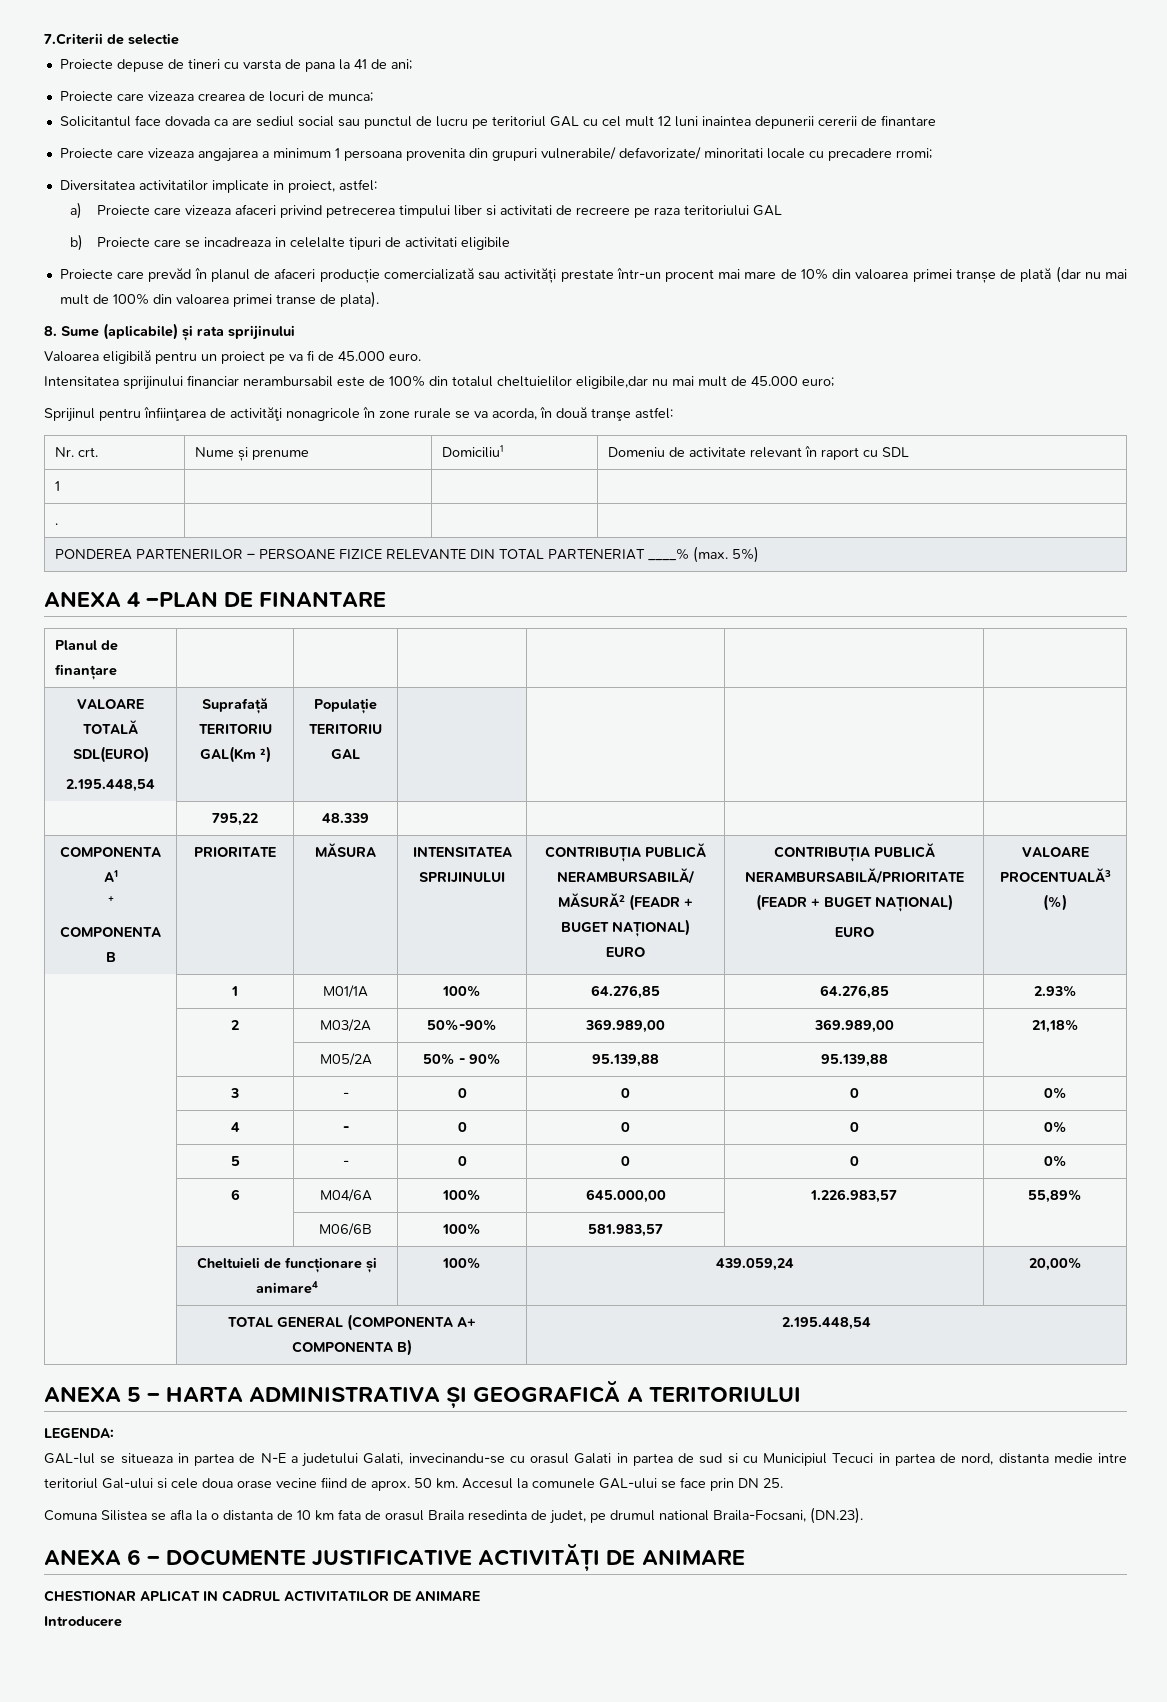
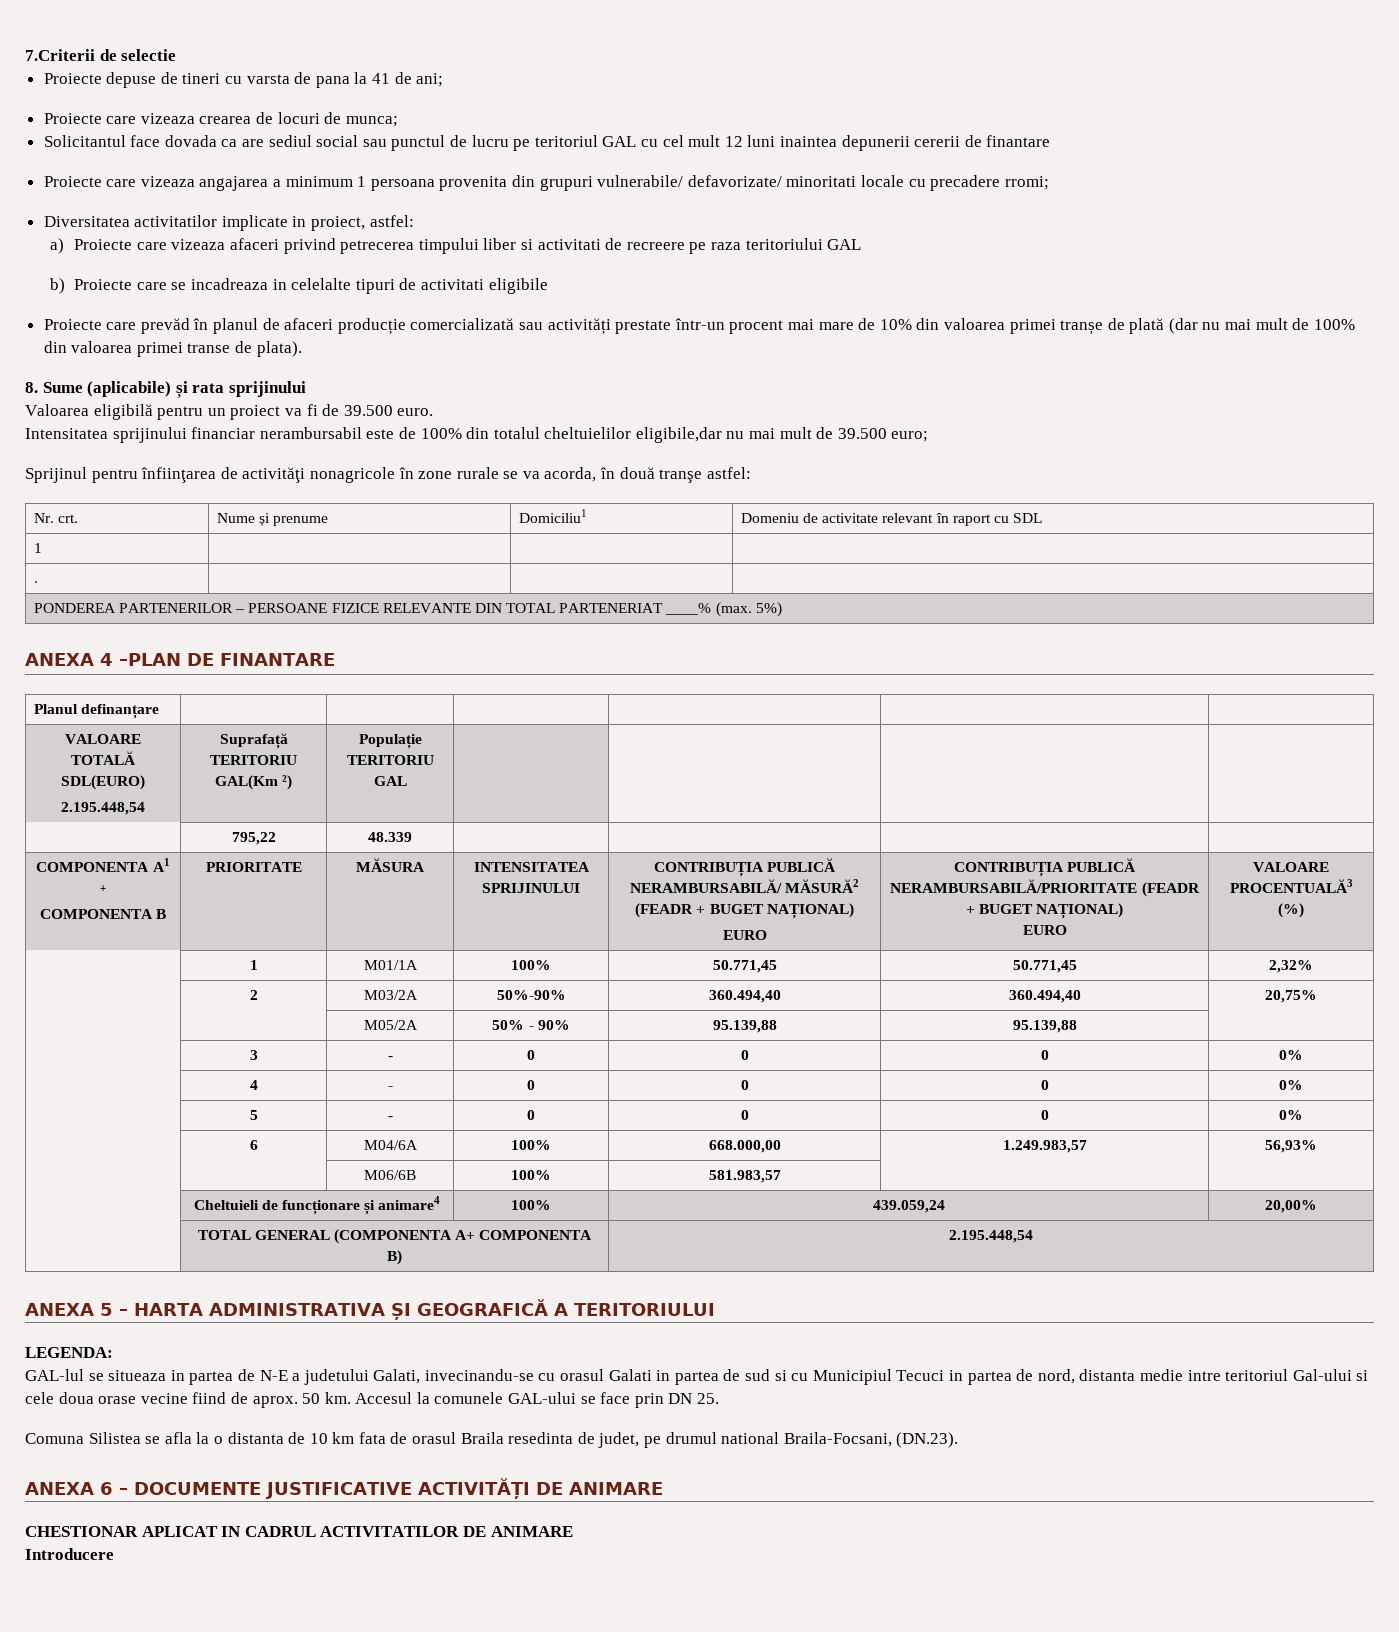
- Valoarea eligibilă pentru un proiect pe va fi de 45.000 euro.
+ Valoarea eligibilă pentru un proiect va fi de 39.500 euro.
- Intensitatea sprijinului financiar nerambursabil este de 100% din totalul cheltuielilor eligibile,dar nu mai mult de 45.000 euro;
+ Intensitatea sprijinului financiar nerambursabil este de 100% din totalul cheltuielilor eligibile,dar nu mai mult de 39.500 euro;
- Planul de finanțare | | | | | |
+ Planul definanțare | | | | | |
- | 1 | M01/1A | 100% | 64.276,85 | 64.276,85 | 2.93%
+ | 1 | M01/1A | 100% | 50.771,45 | 50.771,45 | 2,32%
- | 2 | M03/2A | 50%-90% | 369.989,00 | 369.989,00 | 21,18%
+ | 2 | M03/2A | 50%-90% | 360.494,40 | 360.494,40 | 20,75%
- | 6 | M04/6A | 100% | 645.000,00 | 1.226.983,57 | 55,89%
+ | 6 | M04/6A | 100% | 668.000,00 | 1.249.983,57 | 56,93%

